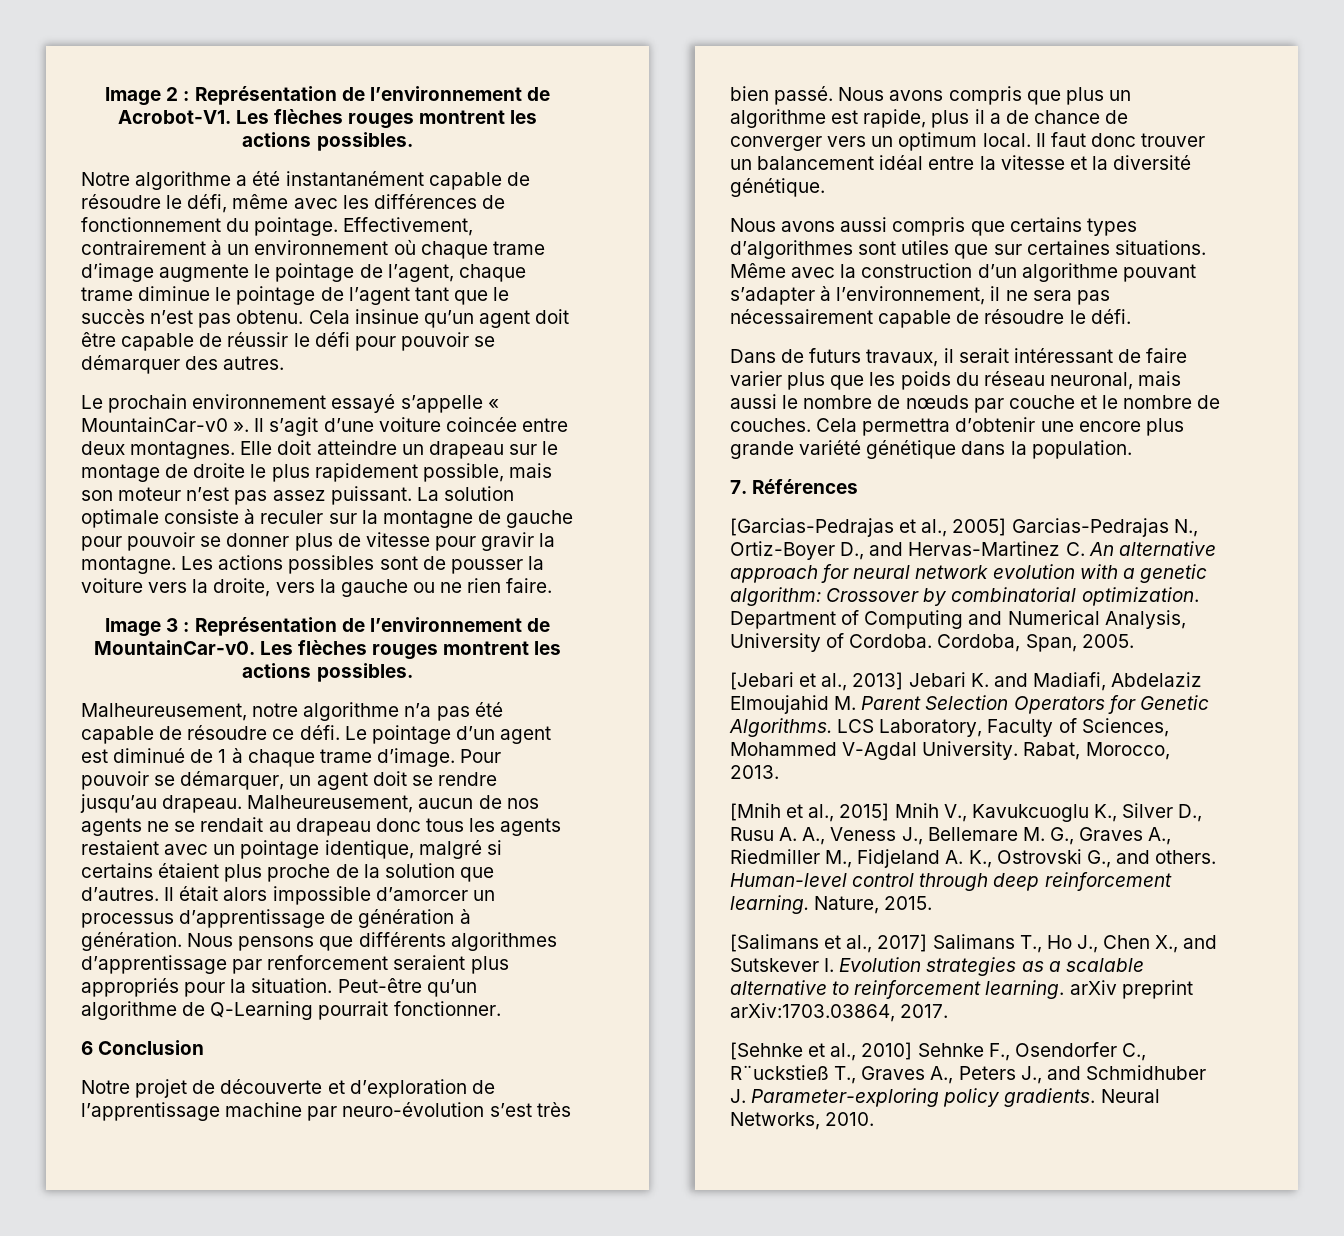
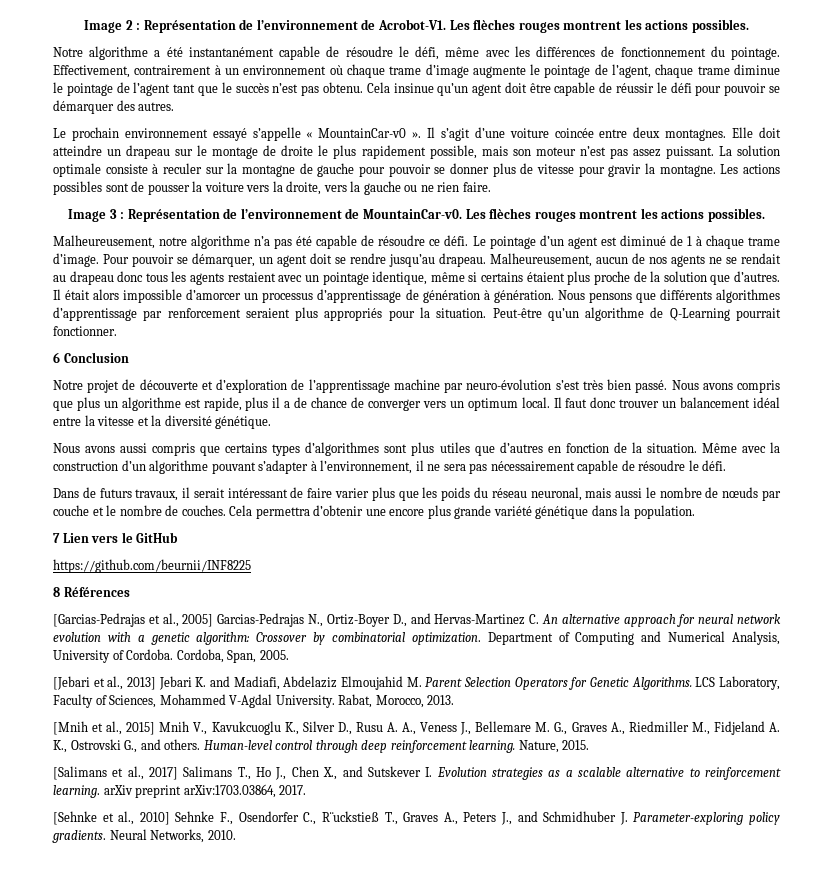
- Malheureusement, aucun de nos agents ne se rendait au drapeau donc tous les agents restaient avec un pointage identique, malgré si certains étaient plus proche de la solution que d’autres.
+ Malheureusement, aucun de nos agents ne se rendait au drapeau donc tous les agents restaient avec un pointage identique, même si certains étaient plus proche de la solution que d’autres.
- Nous avons aussi compris que certains types d’algorithmes sont utiles que sur certaines situations.
+ Nous avons aussi compris que certains types d’algorithmes sont plus utiles que d’autres en fonction de la situation.
- 7. Références
+ 7 Lien vers le GitHub
+ https://github.com/beurnii/INF8225
+ 8 Références

